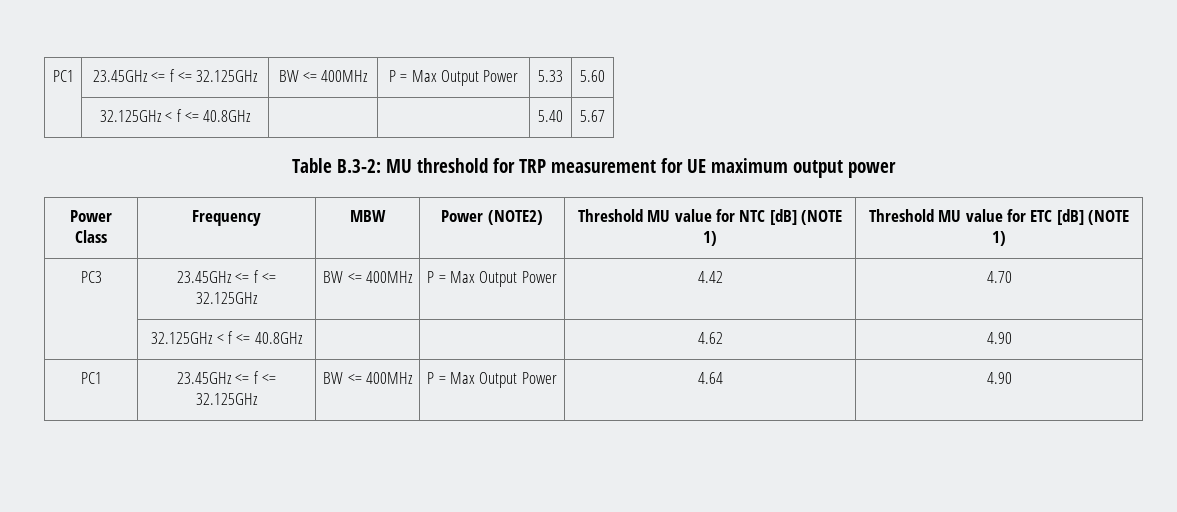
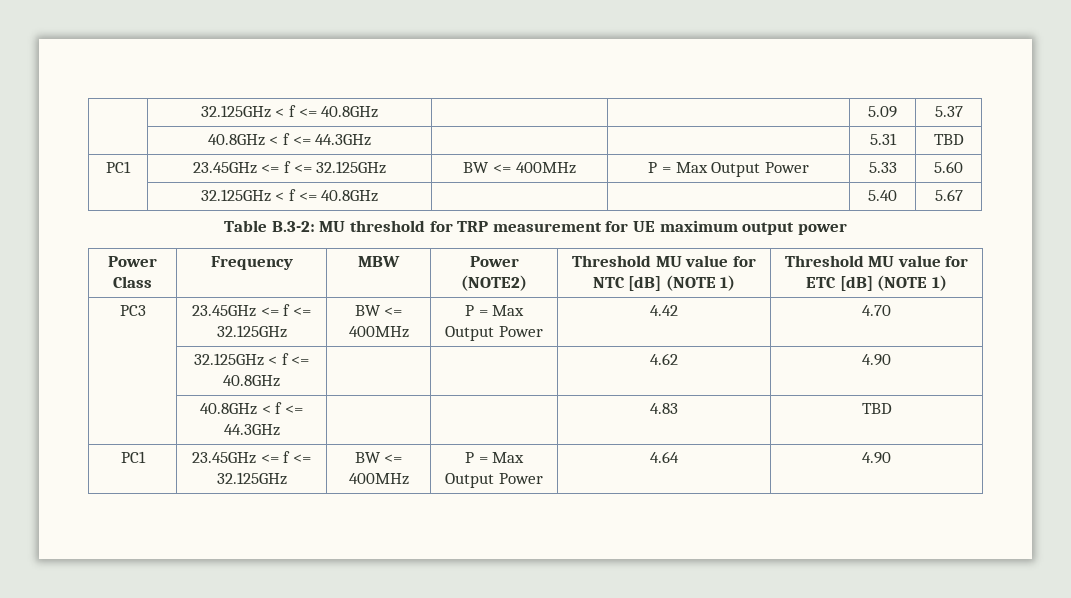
+ | 32.125GHz < f <= 40.8GHz | | | 5.09 | 5.37
+ | 40.8GHz < f <= 44.3GHz | | | 5.31 | TBD
+ | 40.8GHz < f <= 44.3GHz | | | 4.83 | TBD

